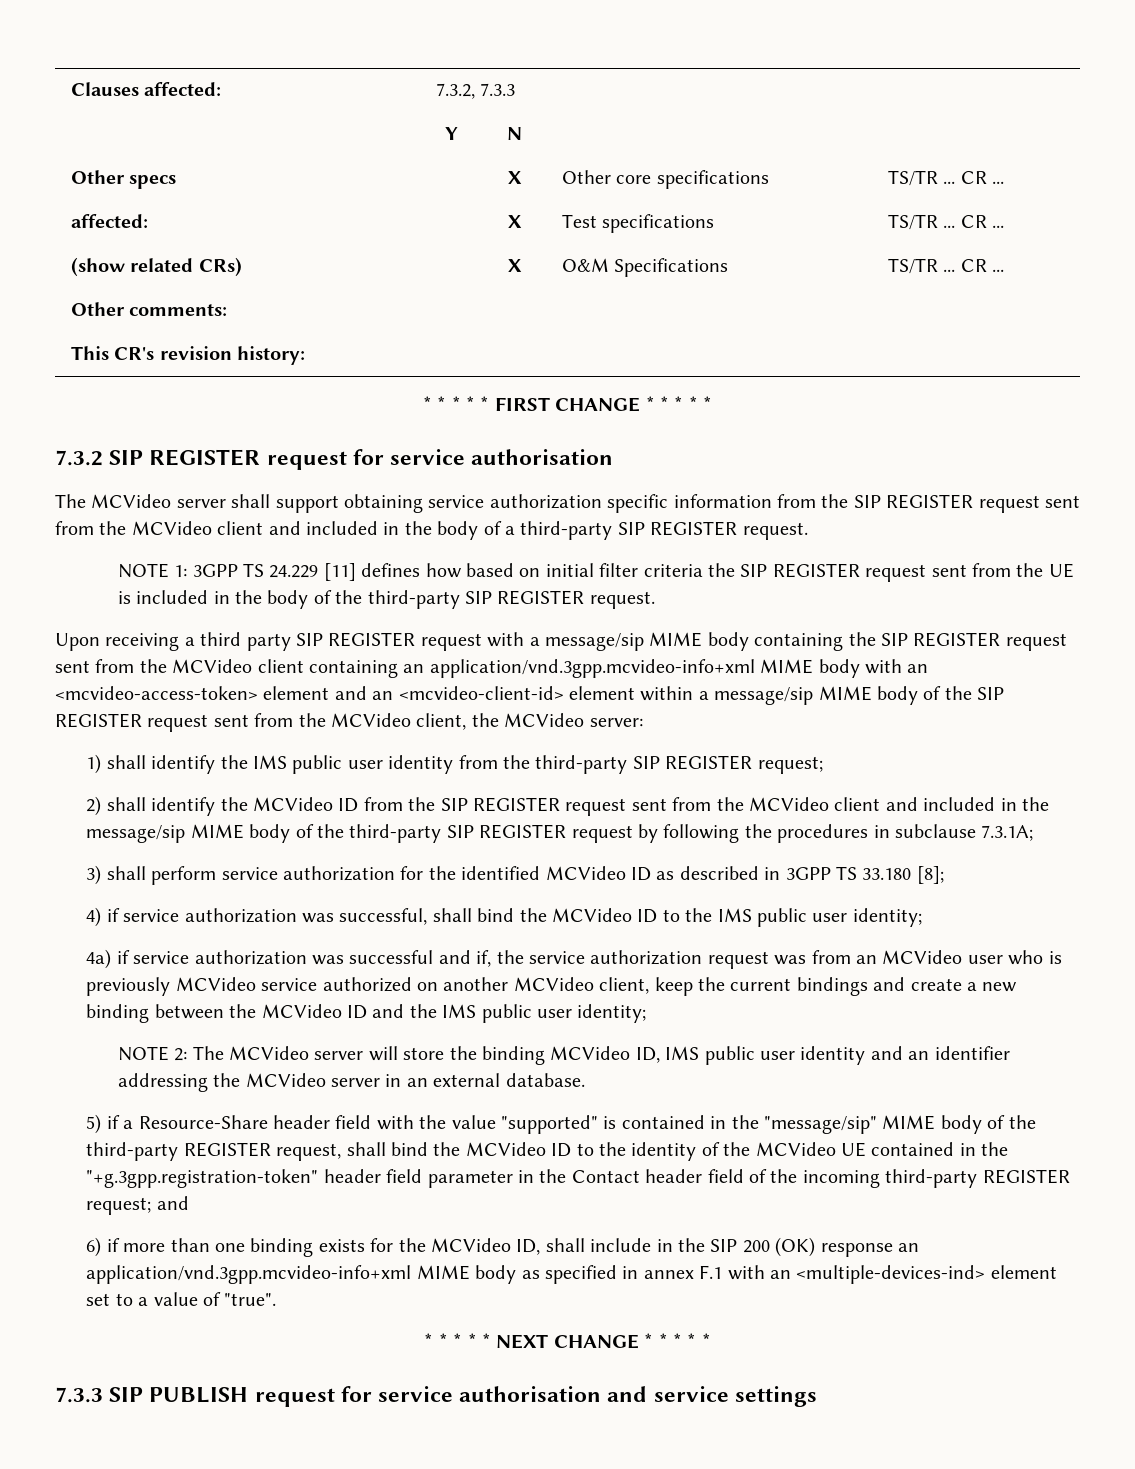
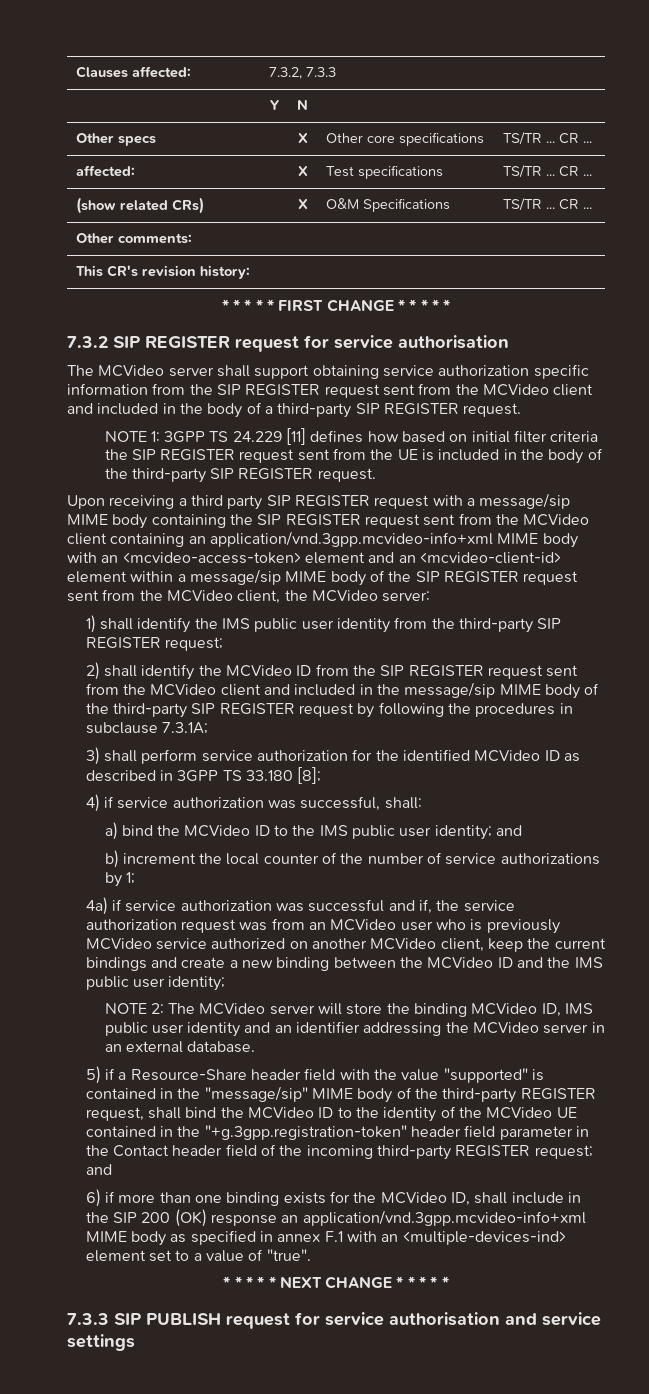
- 4) if service authorization was successful, shall bind the MCVideo ID to the IMS public user identity;
+ 4) if service authorization was successful, shall:
+ a) bind the MCVideo ID to the IMS public user identity; and
+ b) increment the local counter of the number of service authorizations by 1;

